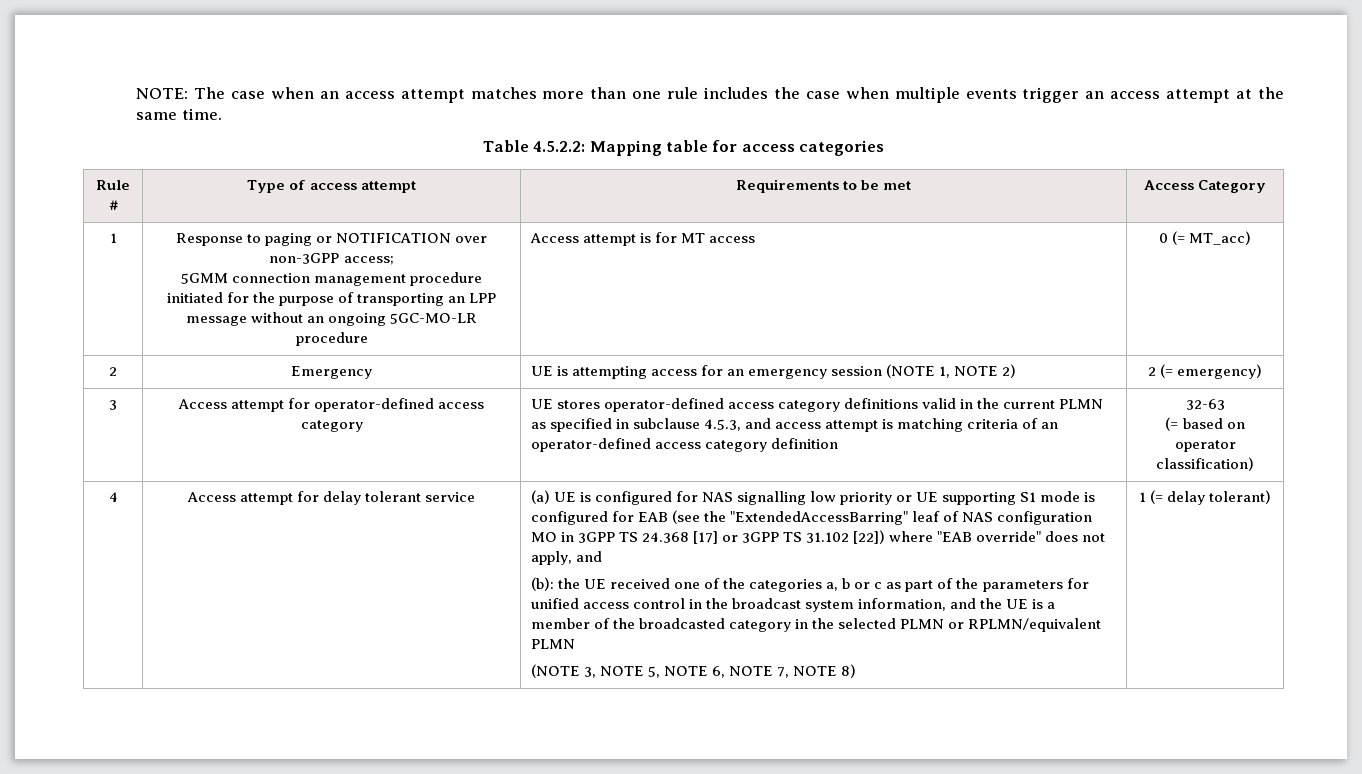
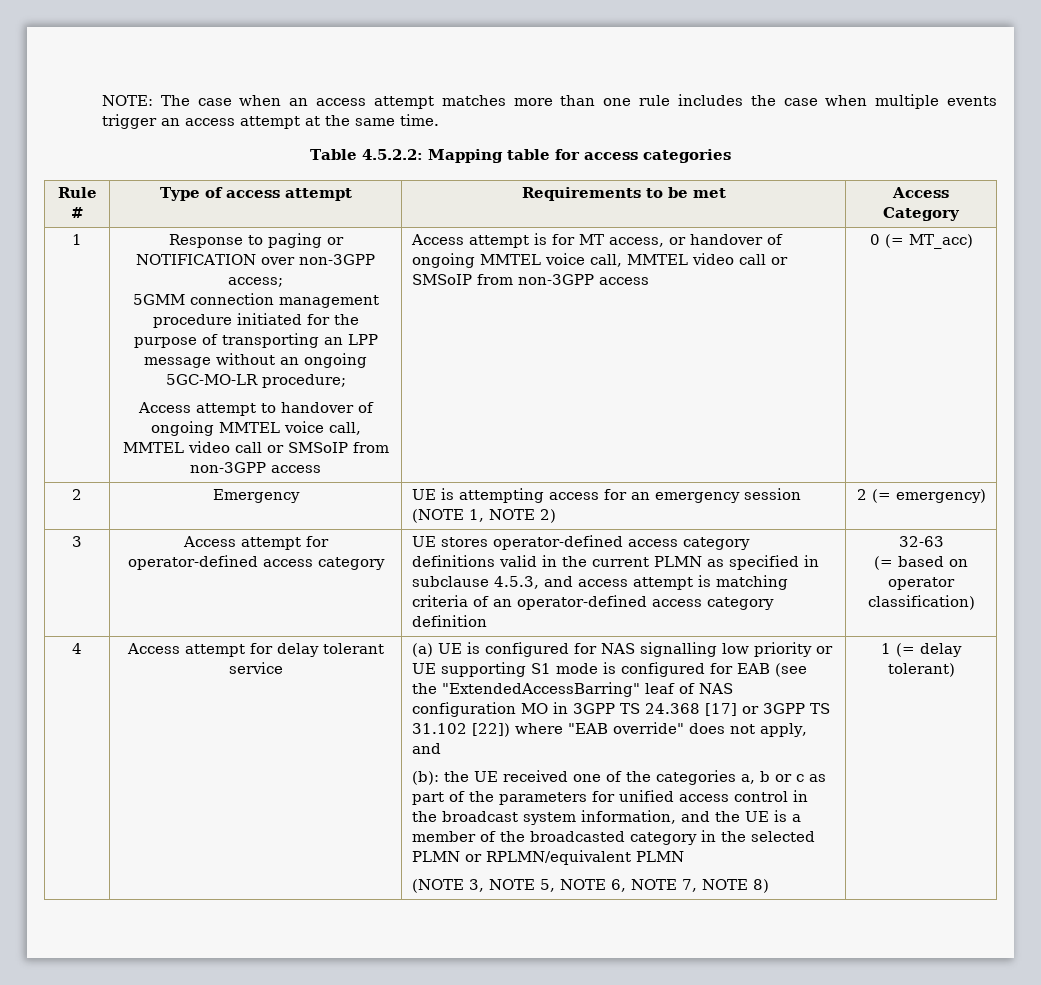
- 5GMM connection management procedure initiated for the purpose of transporting an LPP message without an ongoing 5GC-MO-LR procedure
+ 5GMM connection management procedure initiated for the purpose of transporting an LPP message without an ongoing 5GC-MO-LR procedure;
+ Access attempt to handover of ongoing MMTEL voice call, MMTEL video call or SMSoIP from non-3GPP access
- Access attempt is for MT access
+ Access attempt is for MT access, or handover of ongoing MMTEL voice call, MMTEL video call or SMSoIP from non-3GPP access

